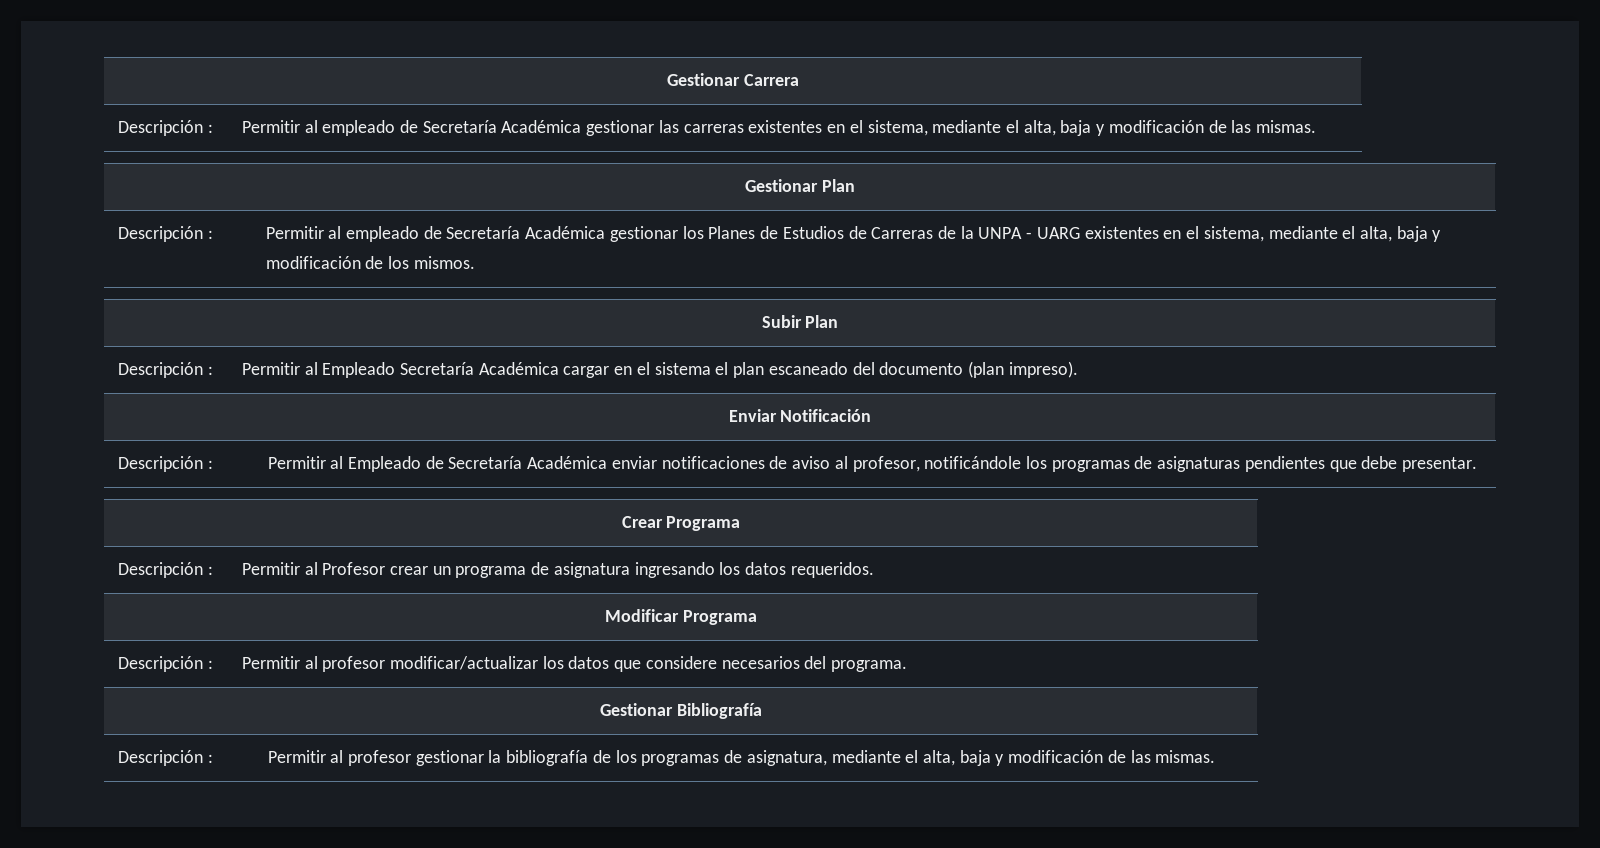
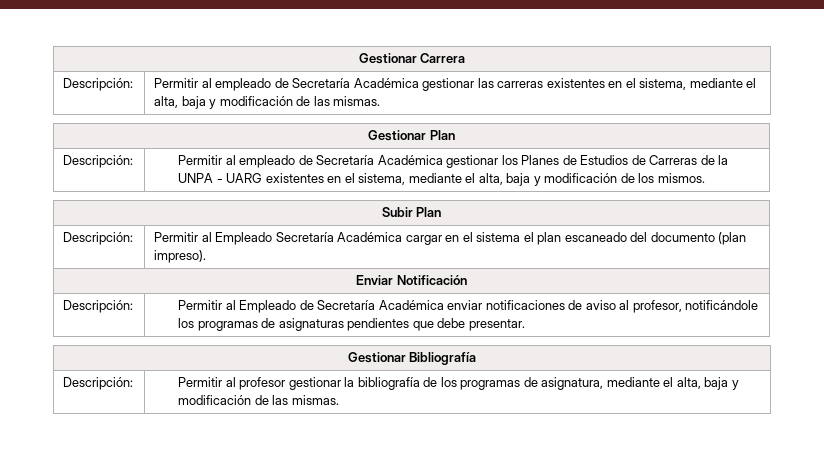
- Descripción : | Permitir al empleado de Secretaría Académica gestionar las carreras existentes en el sistema, mediante el alta, baja y modificación de las mismas.
+ Descripción: | Permitir al empleado de Secretaría Académica gestionar las carreras existentes en el sistema, mediante el alta, baja y modificación de las mismas.
- Descripción : | Permitir al empleado de Secretaría Académica gestionar los Planes de Estudios de Carreras de la UNPA - UARG existentes en el sistema, mediante el alta, baja y modificación de los mismos.
+ Descripción: | Permitir al empleado de Secretaría Académica gestionar los Planes de Estudios de Carreras de la UNPA - UARG existentes en el sistema, mediante el alta, baja y modificación de los mismos.
- Descripción : | Permitir al Empleado Secretaría Académica cargar en el sistema el plan escaneado del documento (plan impreso).
+ Descripción: | Permitir al Empleado Secretaría Académica cargar en el sistema el plan escaneado del documento (plan impreso).
- Descripción : | Permitir al Empleado de Secretaría Académica enviar notificaciones de aviso al profesor, notificándole los programas de asignaturas pendientes que debe presentar.
+ Descripción: | Permitir al Empleado de Secretaría Académica enviar notificaciones de aviso al profesor, notificándole los programas de asignaturas pendientes que debe presentar.
- Crear Programa
- Descripción : | Permitir al Profesor crear un programa de asignatura ingresando los datos requeridos.
- Modificar Programa
- Descripción : | Permitir al profesor modificar/actualizar los datos que considere necesarios del programa.
- Descripción : | Permitir al profesor gestionar la bibliografía de los programas de asignatura, mediante el alta, baja y modificación de las mismas.
+ Descripción: | Permitir al profesor gestionar la bibliografía de los programas de asignatura, mediante el alta, baja y modificación de las mismas.

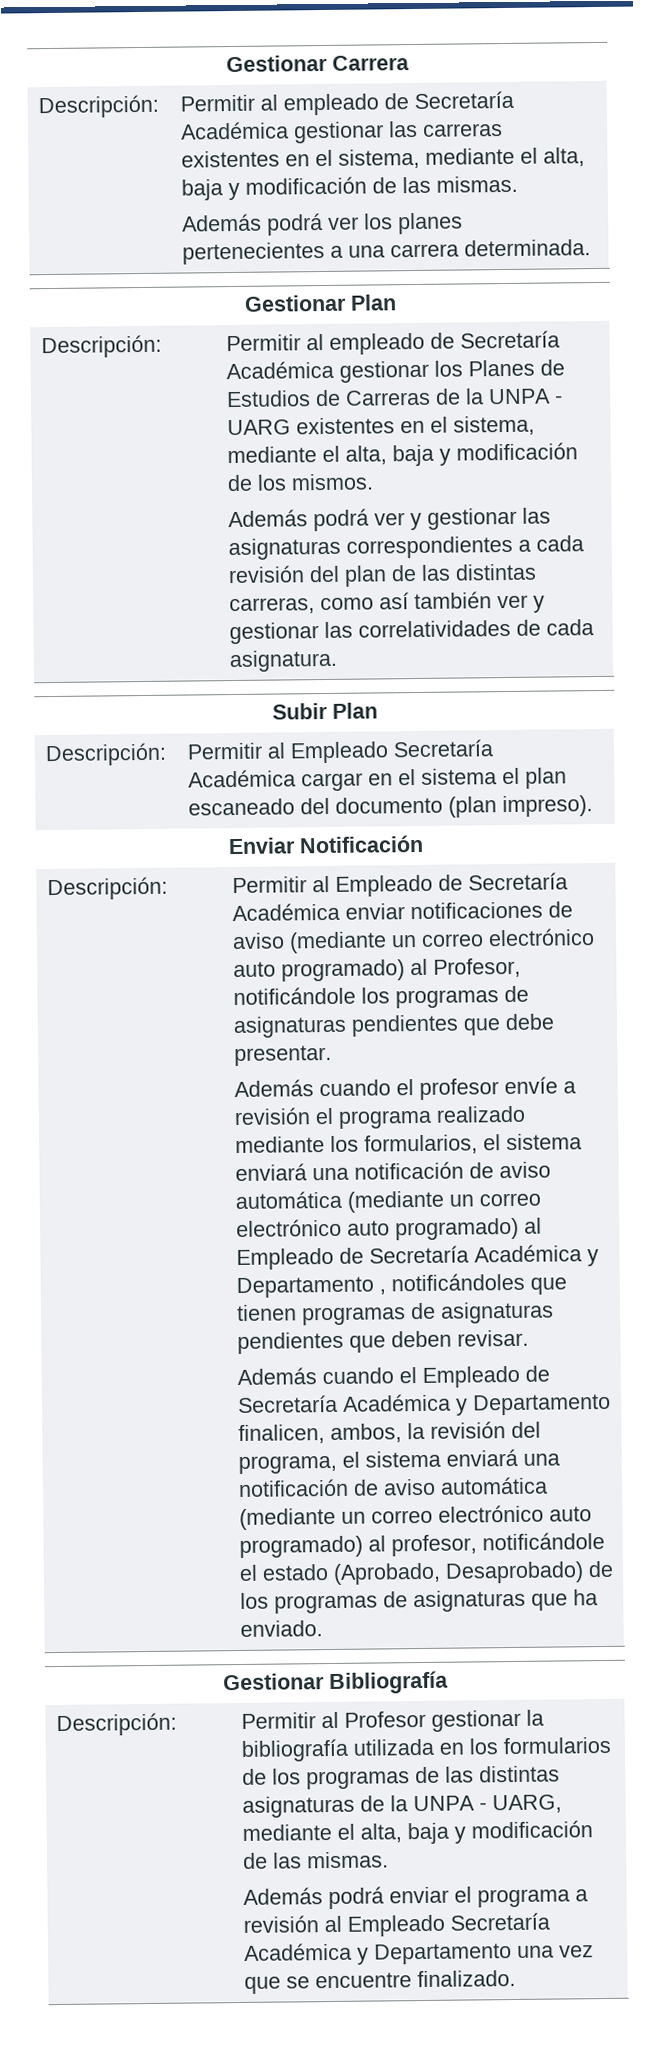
  Descripción: | Permitir al empleado de Secretaría Académica gestionar las carreras existentes en el sistema, mediante el alta, baja y modificación de las mismas.
+ Además podrá ver los planes pertenecientes a una carrera determinada.
+ Además podrá ver y gestionar las asignaturas correspondientes a cada revisión del plan de las distintas carreras, como así también ver y gestionar las correlatividades de cada asignatura.
- Permitir al Empleado de Secretaría Académica enviar notificaciones de aviso al profesor, notificándole los programas de asignaturas pendientes que debe presentar.
+ Permitir al Empleado de Secretaría Académica enviar notificaciones de aviso (mediante un correo electrónico auto programado) al Profesor, notificándole los programas de asignaturas pendientes que debe presentar.
+ Además cuando el profesor envíe a revisión el programa realizado mediante los formularios, el sistema enviará una notificación de aviso automática (mediante un correo electrónico auto programado) al Empleado de Secretaría Académica y Departamento , notificándoles que tienen programas de asignaturas pendientes que deben revisar.
+ Además cuando el Empleado de Secretaría Académica y Departamento finalicen, ambos, la revisión del programa, el sistema enviará una notificación de aviso automática (mediante un correo electrónico auto programado) al profesor, notificándole el estado (Aprobado, Desaprobado) de los programas de asignaturas que ha enviado.
- Permitir al profesor gestionar la bibliografía de los programas de asignatura, mediante el alta, baja y modificación de las mismas.
+ Permitir al Profesor gestionar la bibliografía utilizada en los formularios de los programas de las distintas asignaturas de la UNPA - UARG, mediante el alta, baja y modificación de las mismas.
+ Además podrá enviar el programa a revisión al Empleado Secretaría Académica y Departamento una vez que se encuentre finalizado.

